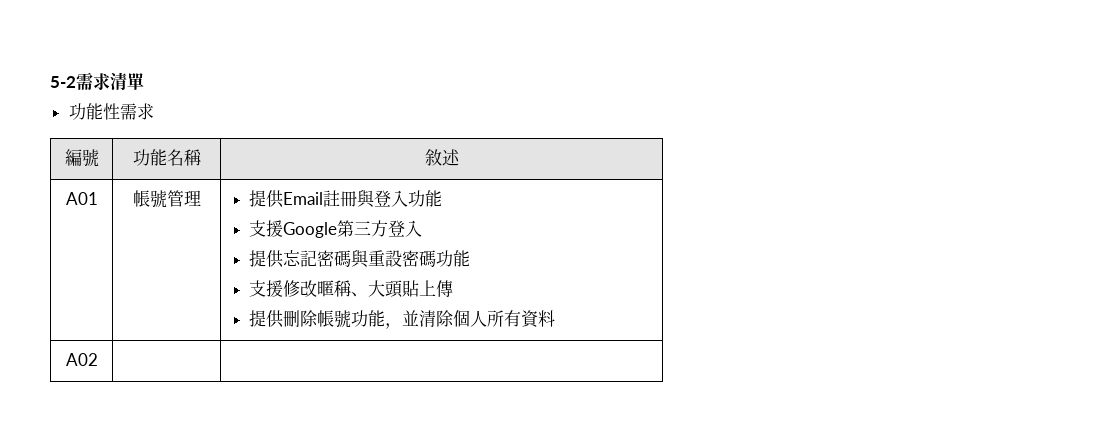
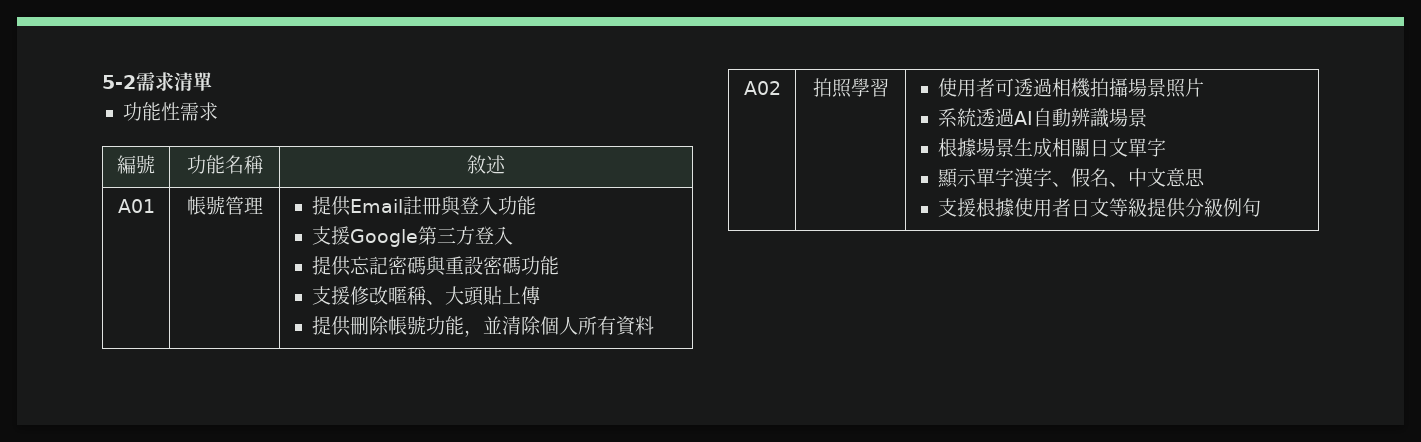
- A02 | |
+ A02 | 拍照學習 | 使用者可透過相機拍攝場景照片
+ 系統透過AI自動辨識場景
+ 根據場景生成相關日文單字
+ 顯示單字漢字、假名、中文意思
+ 支援根據使用者日文等級提供分級例句

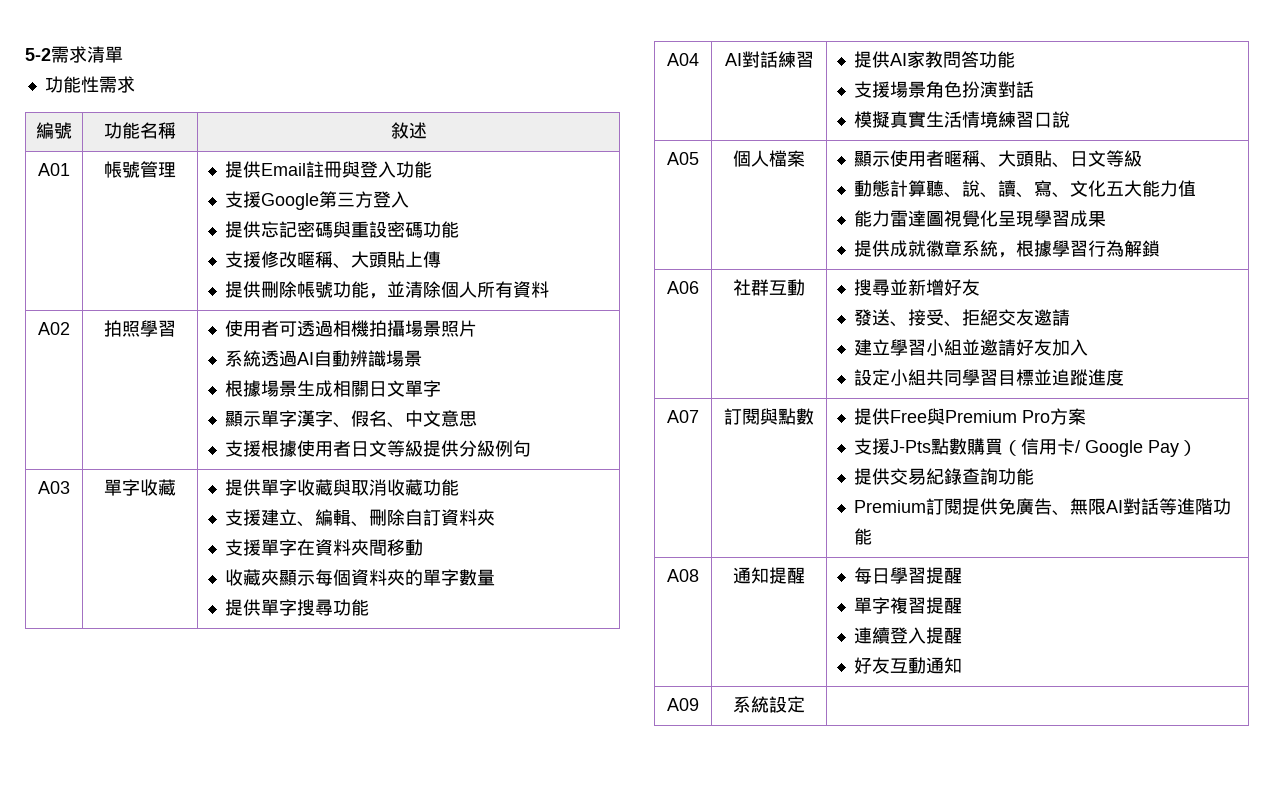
+ A03 | 單字收藏 | 提供單字收藏與取消收藏功能
+ 支援建立、編輯、刪除自訂資料夾
+ 支援單字在資料夾間移動
+ 收藏夾顯示每個資料夾的單字數量
+ 提供單字搜尋功能
+ A04 | AI對話練習 | 提供AI家教問答功能
+ 支援場景角色扮演對話
+ 模擬真實生活情境練習口說
+ A05 | 個人檔案 | 顯示使用者暱稱、大頭貼、日文等級
+ 動態計算聽、說、讀、寫、文化五大能力值
+ 能力雷達圖視覺化呈現學習成果
+ 提供成就徽章系統，根據學習行為解鎖
+ A06 | 社群互動 | 搜尋並新增好友
+ 發送、接受、拒絕交友邀請
+ 建立學習小組並邀請好友加入
+ 設定小組共同學習目標並追蹤進度
+ A07 | 訂閱與點數 | 提供Free與Premium Pro方案
+ 支援J-Pts點數購買（信用卡/ Google Pay）
+ 提供交易紀錄查詢功能
+ Premium訂閱提供免廣告、無限AI對話等進階功能
+ A08 | 通知提醒 | 每日學習提醒
+ 單字複習提醒
+ 連續登入提醒
+ 好友互動通知
+ A09 | 系統設定 |

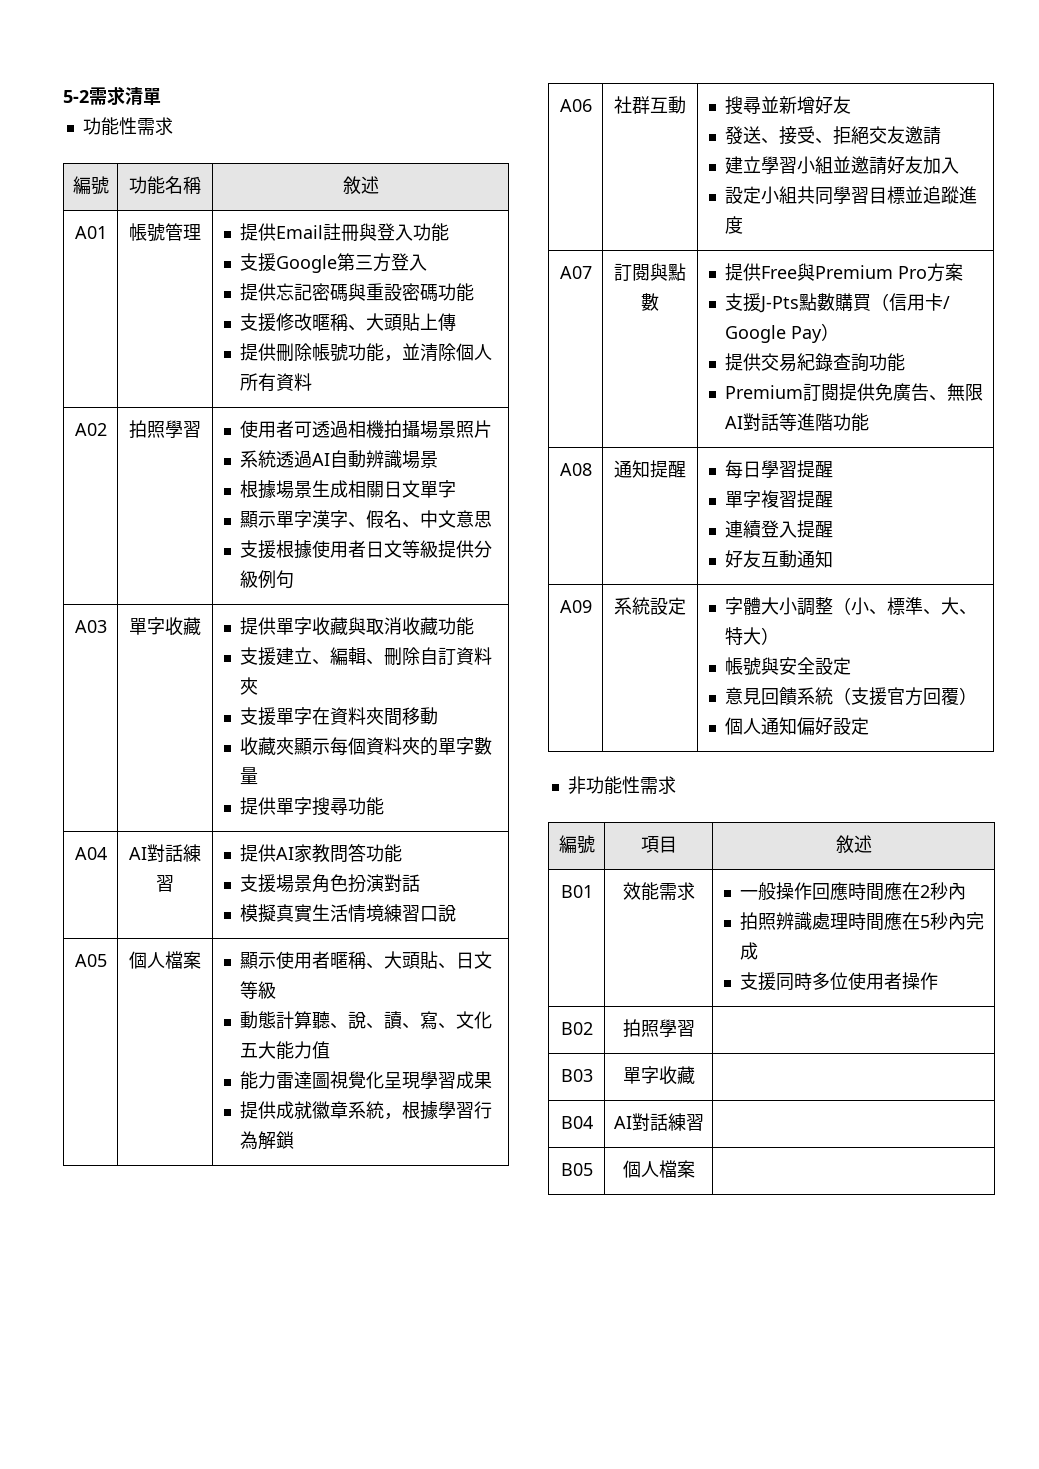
- A09 | 系統設定 |
+ A09 | 系統設定 | 字體大小調整（小、標準、大、特大）
+ 帳號與安全設定
+ 意見回饋系統（支援官方回覆）
+ 個人通知偏好設定
+ 非功能性需求
+ 編號 | 項目 | 敘述
+ B01 | 效能需求 | 一般操作回應時間應在2秒內
+ 拍照辨識處理時間應在5秒內完成
+ 支援同時多位使用者操作
+ B02 | 拍照學習 |
+ B03 | 單字收藏 |
+ B04 | AI對話練習 |
+ B05 | 個人檔案 |

